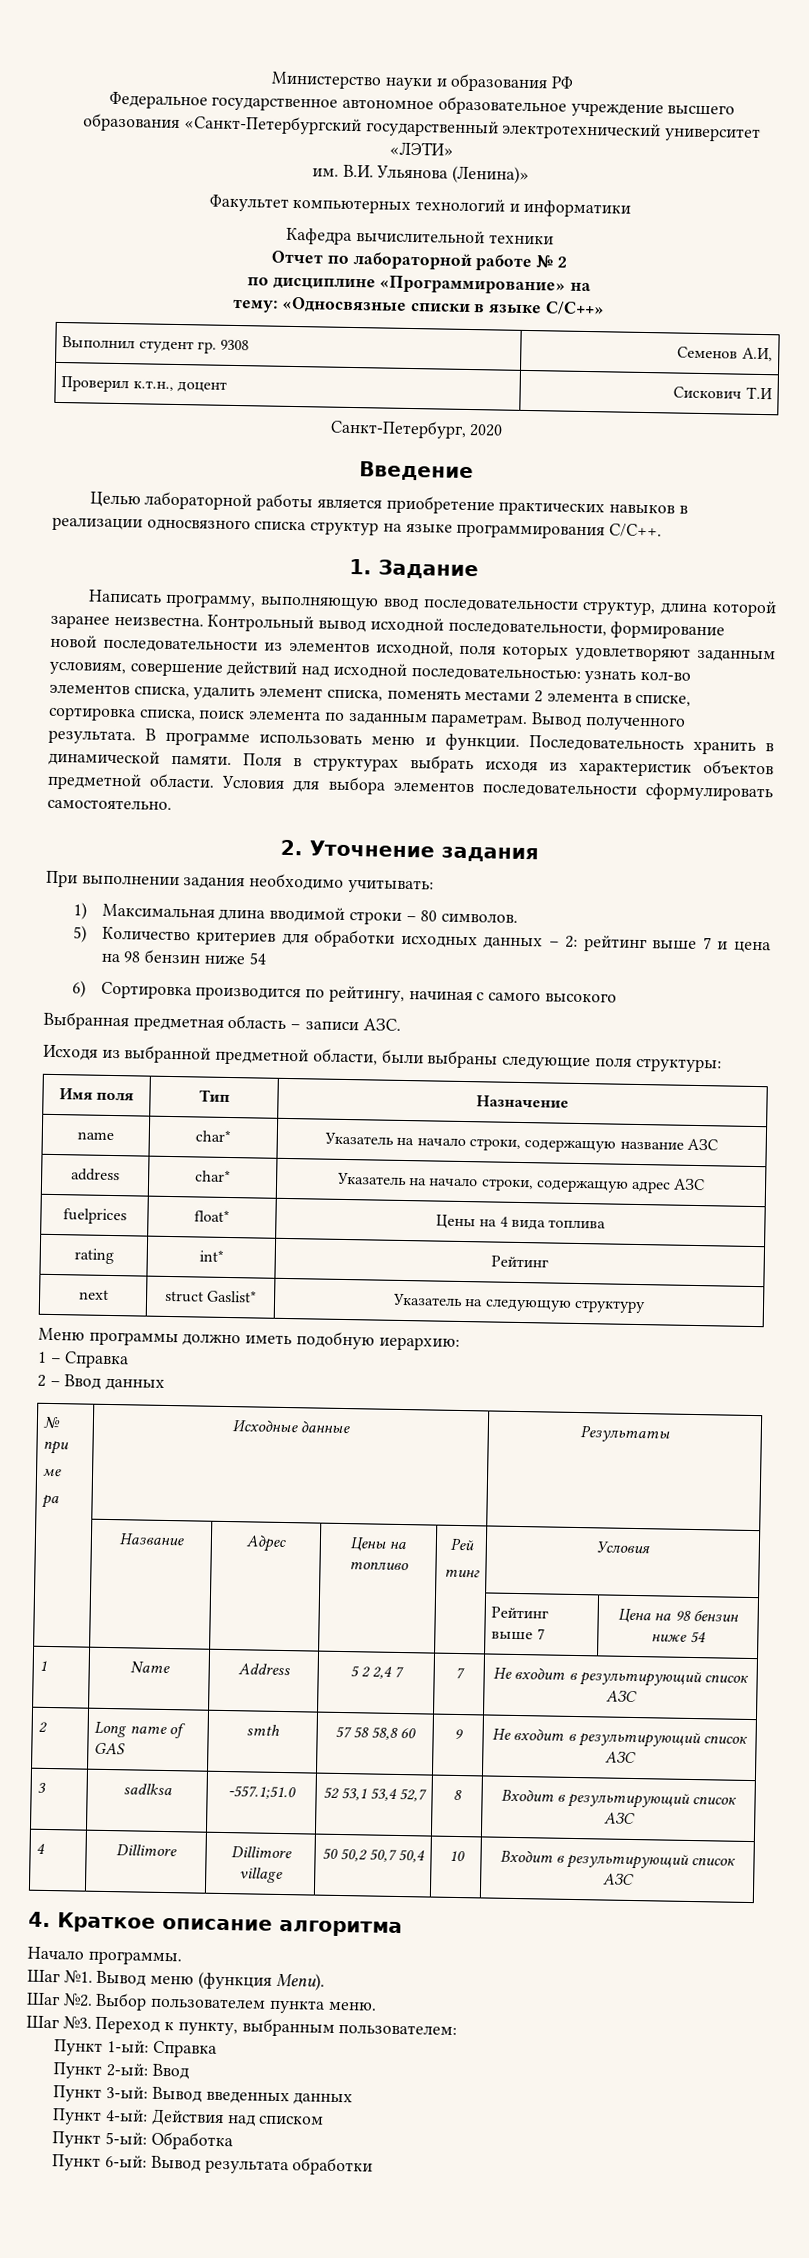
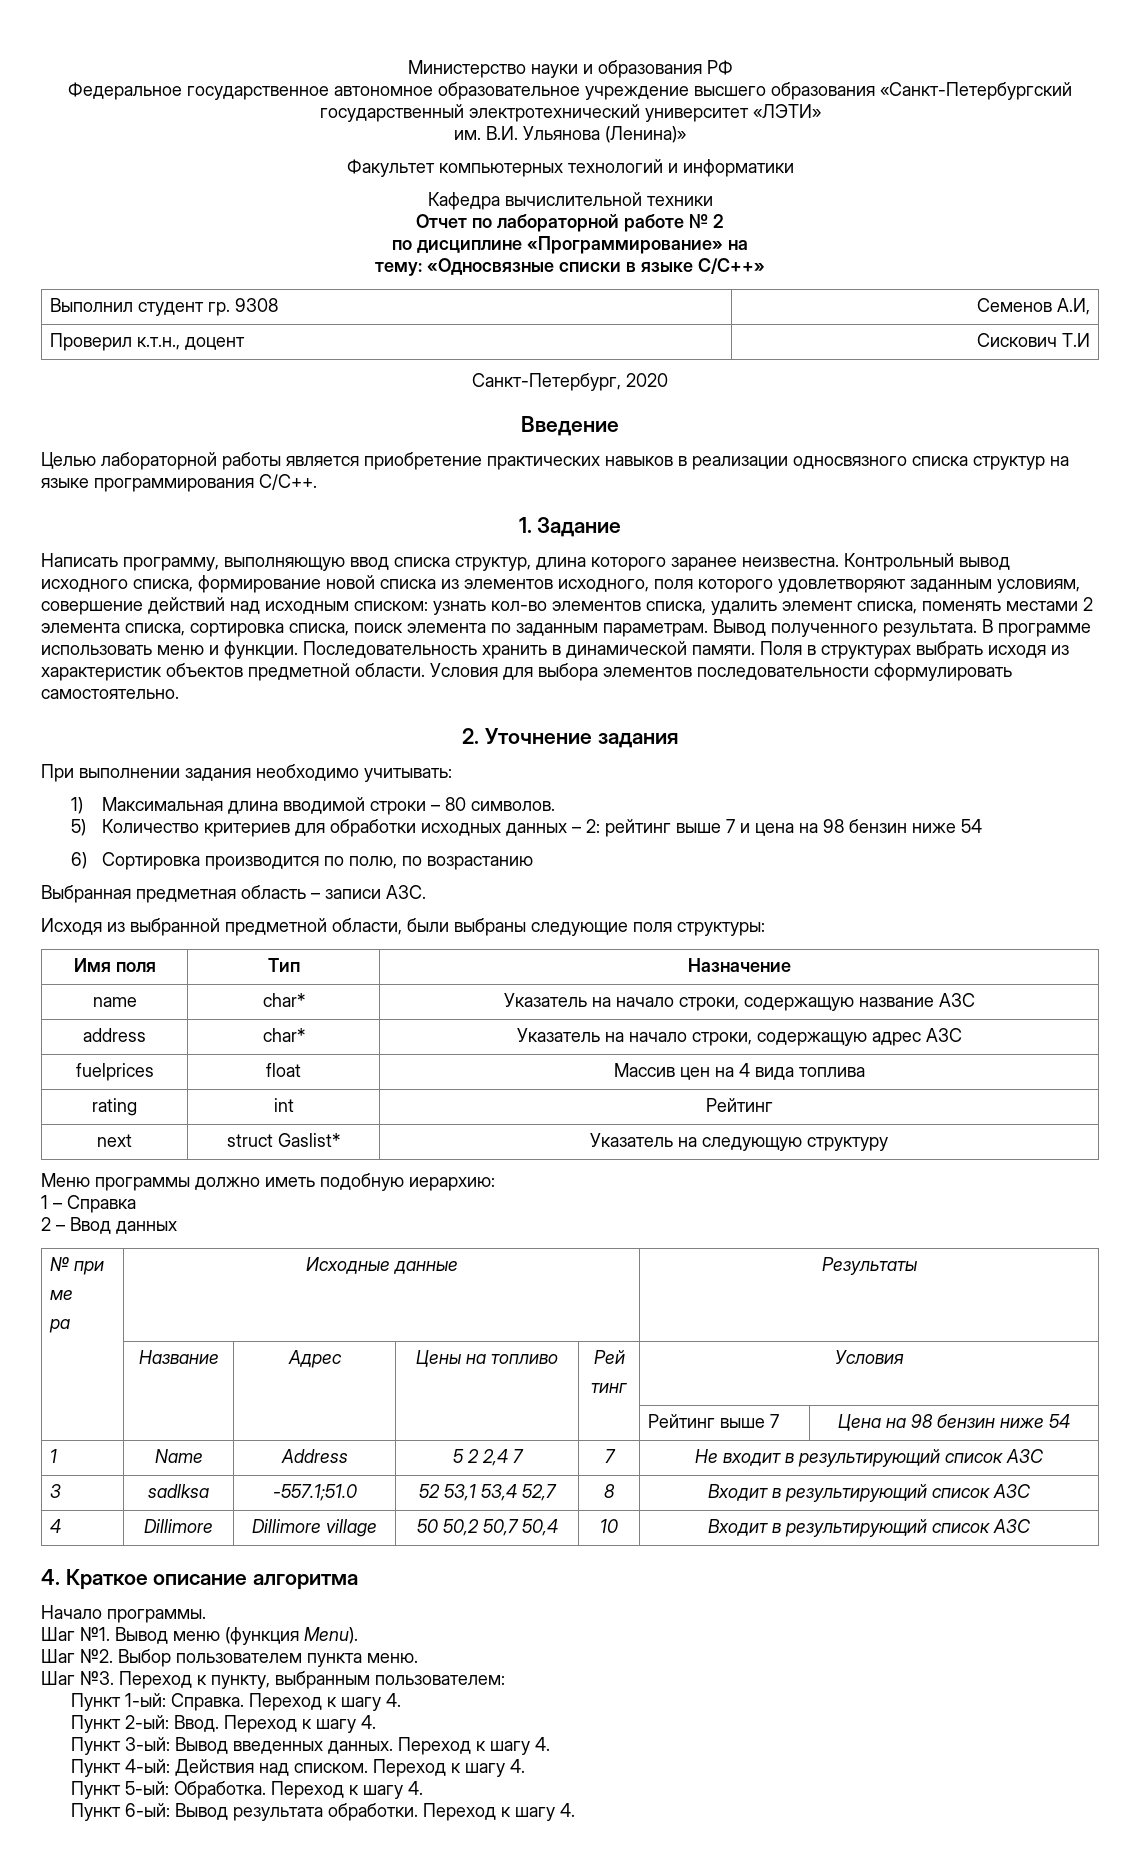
- Написать программу, выполняющую ввод последовательности структур, длина которой заранее неизвестна.
+ Написать программу, выполняющую ввод списка структур, длина которого заранее неизвестна.
- Контрольный вывод исходной последовательности, формирование новой последовательности из элементов исходной, поля которых удовлетворяют заданным условиям, совершение действий над исходной последовательностью: узнать кол-во элементов списка, удалить элемент списка, поменять местами 2 элемента в списке, сортировка списка, поиск элемента по заданным параметрам.
+ Контрольный вывод исходного списка, формирование новой списка из элементов исходного, поля которого удовлетворяют заданным условиям, совершение действий над исходным списком: узнать кол-во элементов списка, удалить элемент списка, поменять местами 2 элемента списка, сортировка списка, поиск элемента по заданным параметрам.
- 6) Сортировка производится по рейтингу, начиная с самого высокого
+ 6) Сортировка производится по полю, по возрастанию
- fuelprices | float* | Цены на 4 вида топлива
+ fuelprices | float | Массив цен на 4 вида топлива
- rating | int* | Рейтинг
+ rating | int | Рейтинг
- 2 | Long name of GAS | smth | 57 58 58,8 60 | 9 | Не входит в результирующий список АЗС
- Пункт 1-ый: Справка
- Пункт 2-ый: Ввод
+ Пункт 1-ый: Справка. Переход к шагу 4.
+ Пункт 2-ый: Ввод. Переход к шагу 4.
- Пункт 3-ый: Вывод введенных данных
+ Пункт 3-ый: Вывод введенных данных. Переход к шагу 4.
- Пункт 4-ый: Действия над списком
- Пункт 5-ый: Обработка
+ Пункт 4-ый: Действия над списком. Переход к шагу 4.
+ Пункт 5-ый: Обработка. Переход к шагу 4.
- Пункт 6-ый: Вывод результата обработки
+ Пункт 6-ый: Вывод результата обработки. Переход к шагу 4.

